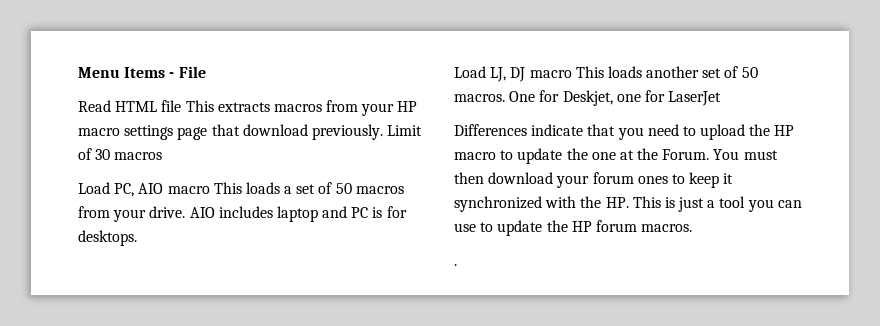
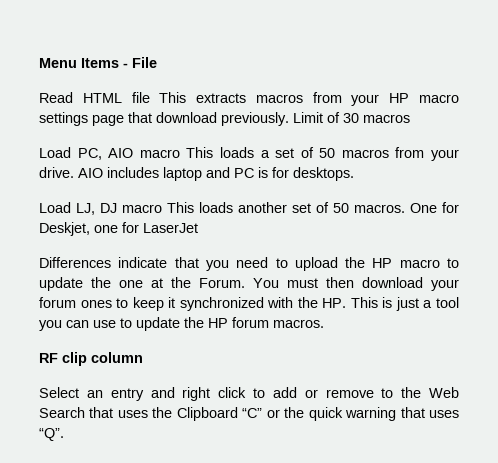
- .
+ RF clip column
+ Select an entry and right click to add or remove to the Web Search that uses the Clipboard “C” or the quick warning that uses “Q”.

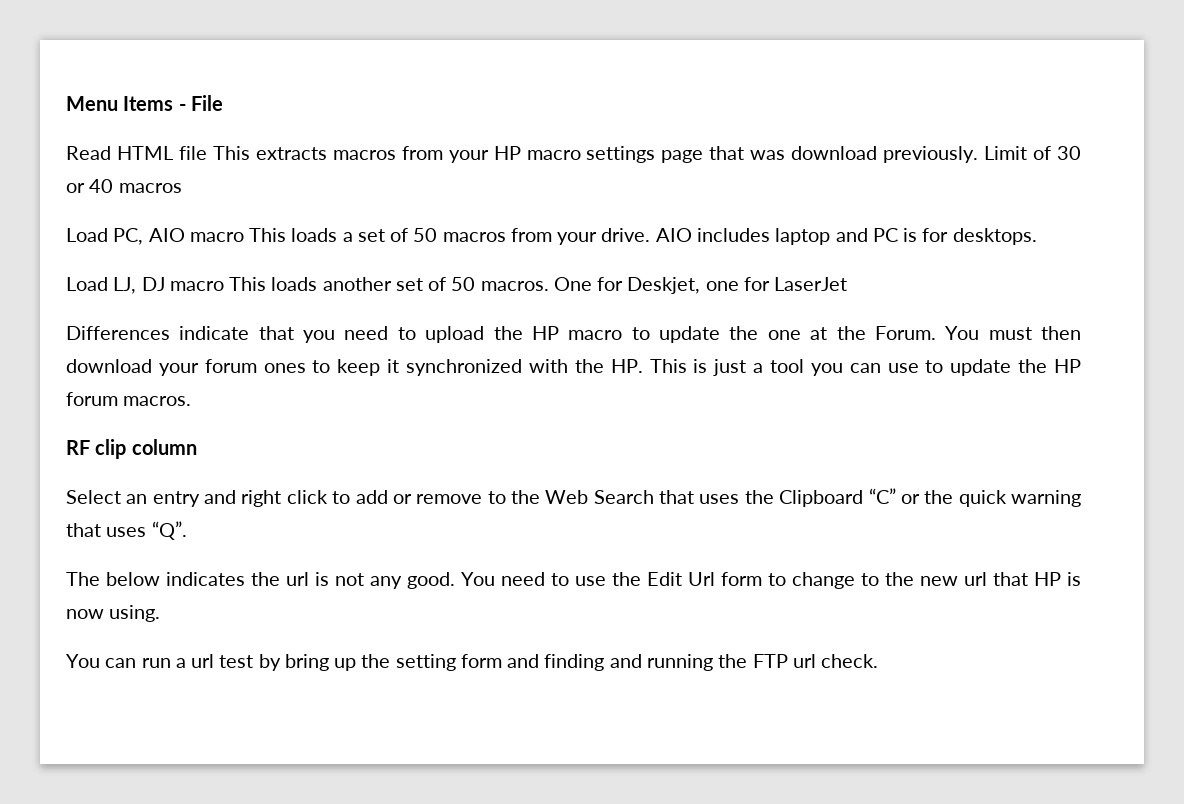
- Read HTML file This extracts macros from your HP macro settings page that download previously.
+ Read HTML file This extracts macros from your HP macro settings page that was download previously.
- Limit of 30 macros
+ Limit of 30 or 40 macros
+ The below indicates the url is not any good. You need to use the Edit Url form to change to the new url that HP is now using.
+ You can run a url test by bring up the setting form and finding and running the FTP url check.

